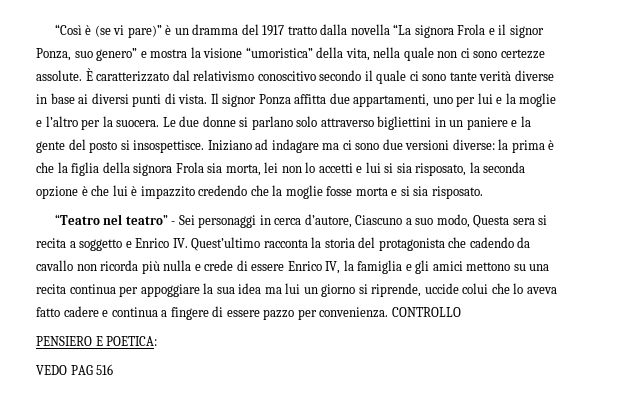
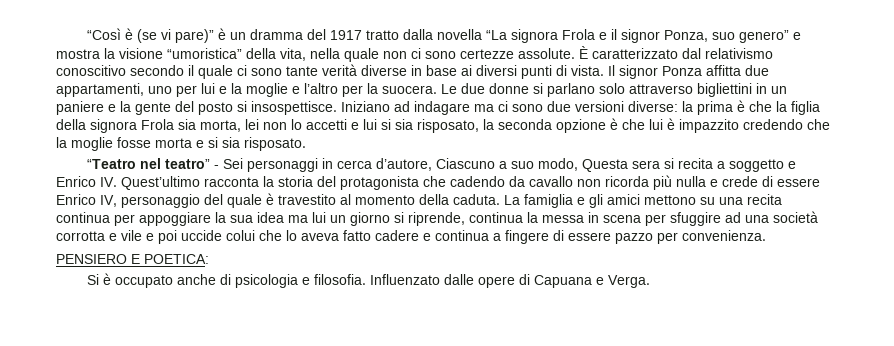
- “Teatro nel teatro” - Sei personaggi in cerca d’autore, Ciascuno a suo modo, Questa sera si recita a soggetto e Enrico IV. Quest’ultimo racconta la storia del protagonista che cadendo da cavallo non ricorda più nulla e crede di essere Enrico IV, la famiglia e gli amici mettono su una recita continua per appoggiare la sua idea ma lui un giorno si riprende, uccide colui che lo aveva fatto cadere e continua a fingere di essere pazzo per convenienza. CONTROLLO
+ “Teatro nel teatro” - Sei personaggi in cerca d’autore, Ciascuno a suo modo, Questa sera si recita a soggetto e Enrico IV. Quest’ultimo racconta la storia del protagonista che cadendo da cavallo non ricorda più nulla e crede di essere Enrico IV, personaggio del quale è travestito al momento della caduta. La famiglia e gli amici mettono su una recita continua per appoggiare la sua idea ma lui un giorno si riprende, continua la messa in scena per sfuggire ad una società corrotta e vile e poi uccide colui che lo aveva fatto cadere e continua a fingere di essere pazzo per convenienza.
- VEDO PAG 516
+ Si è occupato anche di psicologia e filosofia. Influenzato dalle opere di Capuana e Verga.

